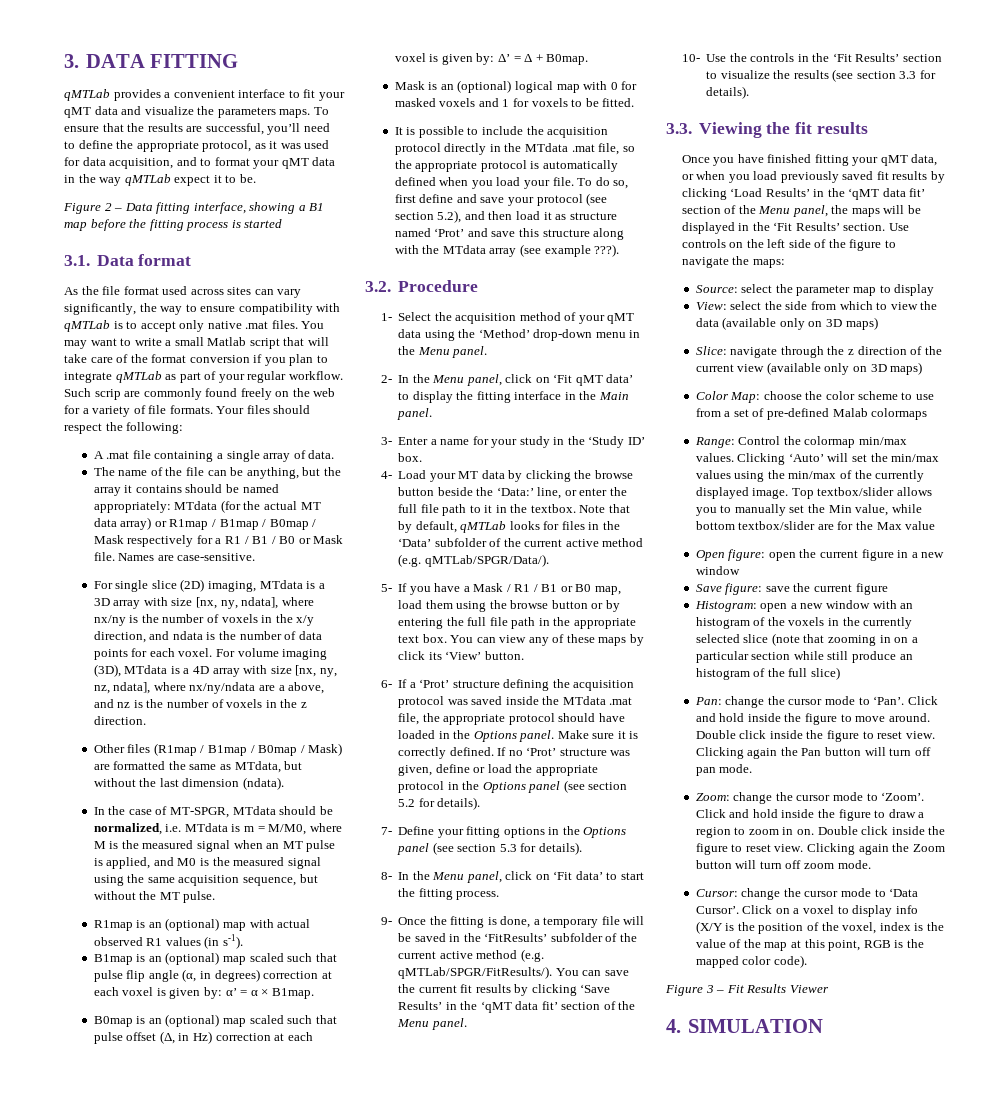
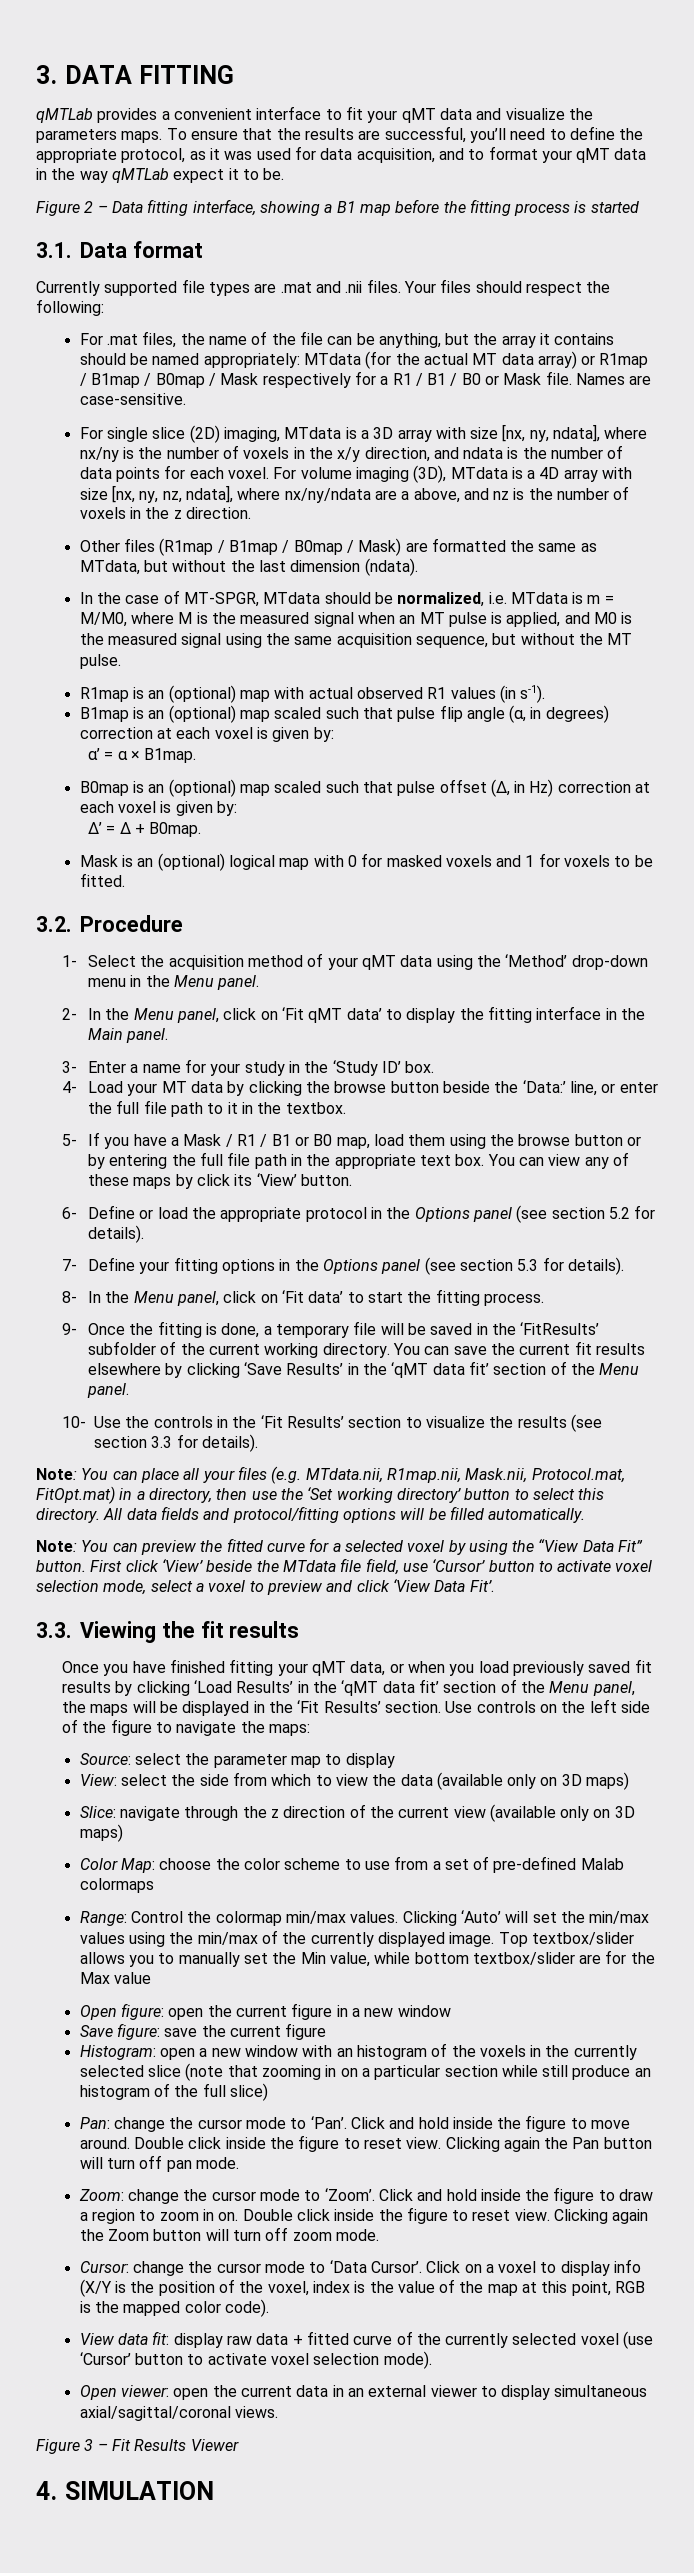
- As the file format used across sites can vary significantly, the way to ensure compatibility with qMTLab is to accept only native .mat files. You may want to write a small Matlab script that will take care of the format conversion if you plan to integrate qMTLab as part of your regular workflow. Such scrip are commonly found freely on the web for a variety of file formats.
+ Currently supported file types are .mat and .nii files.
- A .mat file containing a single array of data.
- The name of the file can be anything, but the array it contains should be named appropriately: MTdata (for the actual MT data array) or R1map / B1map / B0map / Mask respectively for a R1 / B1 / B0 or Mask file.
+ For .mat files, the name of the file can be anything, but the array it contains should be named appropriately: MTdata (for the actual MT data array) or R1map / B1map / B0map / Mask respectively for a R1 / B1 / B0 or Mask file.
- B1map is an (optional) map scaled such that pulse flip angle (α, in degrees) correction at each voxel is given by: α’ = α × B1map.
+ B1map is an (optional) map scaled such that pulse flip angle (α, in degrees) correction at each voxel is given by:
+ α’ = α × B1map.
- B0map is an (optional) map scaled such that pulse offset (Δ, in Hz) correction at each voxel is given by: Δ’ = Δ + B0map.
+ B0map is an (optional) map scaled such that pulse offset (Δ, in Hz) correction at each voxel is given by:
+ Δ’ = Δ + B0map.
- It is possible to include the acquisition protocol directly in the MTdata .mat file, so the appropriate protocol is automatically defined when you load your file. To do so, first define and save your protocol (see section 5.2), and then load it as structure named ‘Prot’ and save this structure along with the MTdata array (see example ???).
- Note that by default, qMTLab looks for files in the ‘Data’ subfolder of the current active method (e.g. qMTLab/SPGR/Data/).
- 6- If a ‘Prot’ structure defining the acquisition protocol was saved inside the MTdata .mat file, the appropriate protocol should have loaded in the Options panel. Make sure it is correctly defined. If no ‘Prot’ structure was given, define or load the appropriate protocol in the Options panel (see section 5.2 for details).
+ 6- Define or load the appropriate protocol in the Options panel (see section 5.2 for details).
- 9- Once the fitting is done, a temporary file will be saved in the ‘FitResults’ subfolder of the current active method (e.g. qMTLab/SPGR/FitResults/).
+ 9- Once the fitting is done, a temporary file will be saved in the ‘FitResults’ subfolder of the current working directory.
- You can save the current fit results by clicking ‘Save Results’ in the ‘qMT data fit’ section of the Menu panel.
+ You can save the current fit results elsewhere by clicking ‘Save Results’ in the ‘qMT data fit’ section of the Menu panel.
+ Note: You can place all your files (e.g. MTdata.nii, R1map.nii, Mask.nii, Protocol.mat, FitOpt.mat) in a directory, then use the ‘Set working directory’ button to select this directory. All data fields and protocol/fitting options will be filled automatically.
+ Note: You can preview the fitted curve for a selected voxel by using the “View Data Fit” button. First click ‘View’ beside the MTdata file field, use ‘Cursor’ button to activate voxel selection mode, select a voxel to preview and click ‘View Data Fit’.
+ View data fit: display raw data + fitted curve of the currently selected voxel (use ‘Cursor’ button to activate voxel selection mode).
+ Open viewer: open the current data in an external viewer to display simultaneous axial/sagittal/coronal views.

